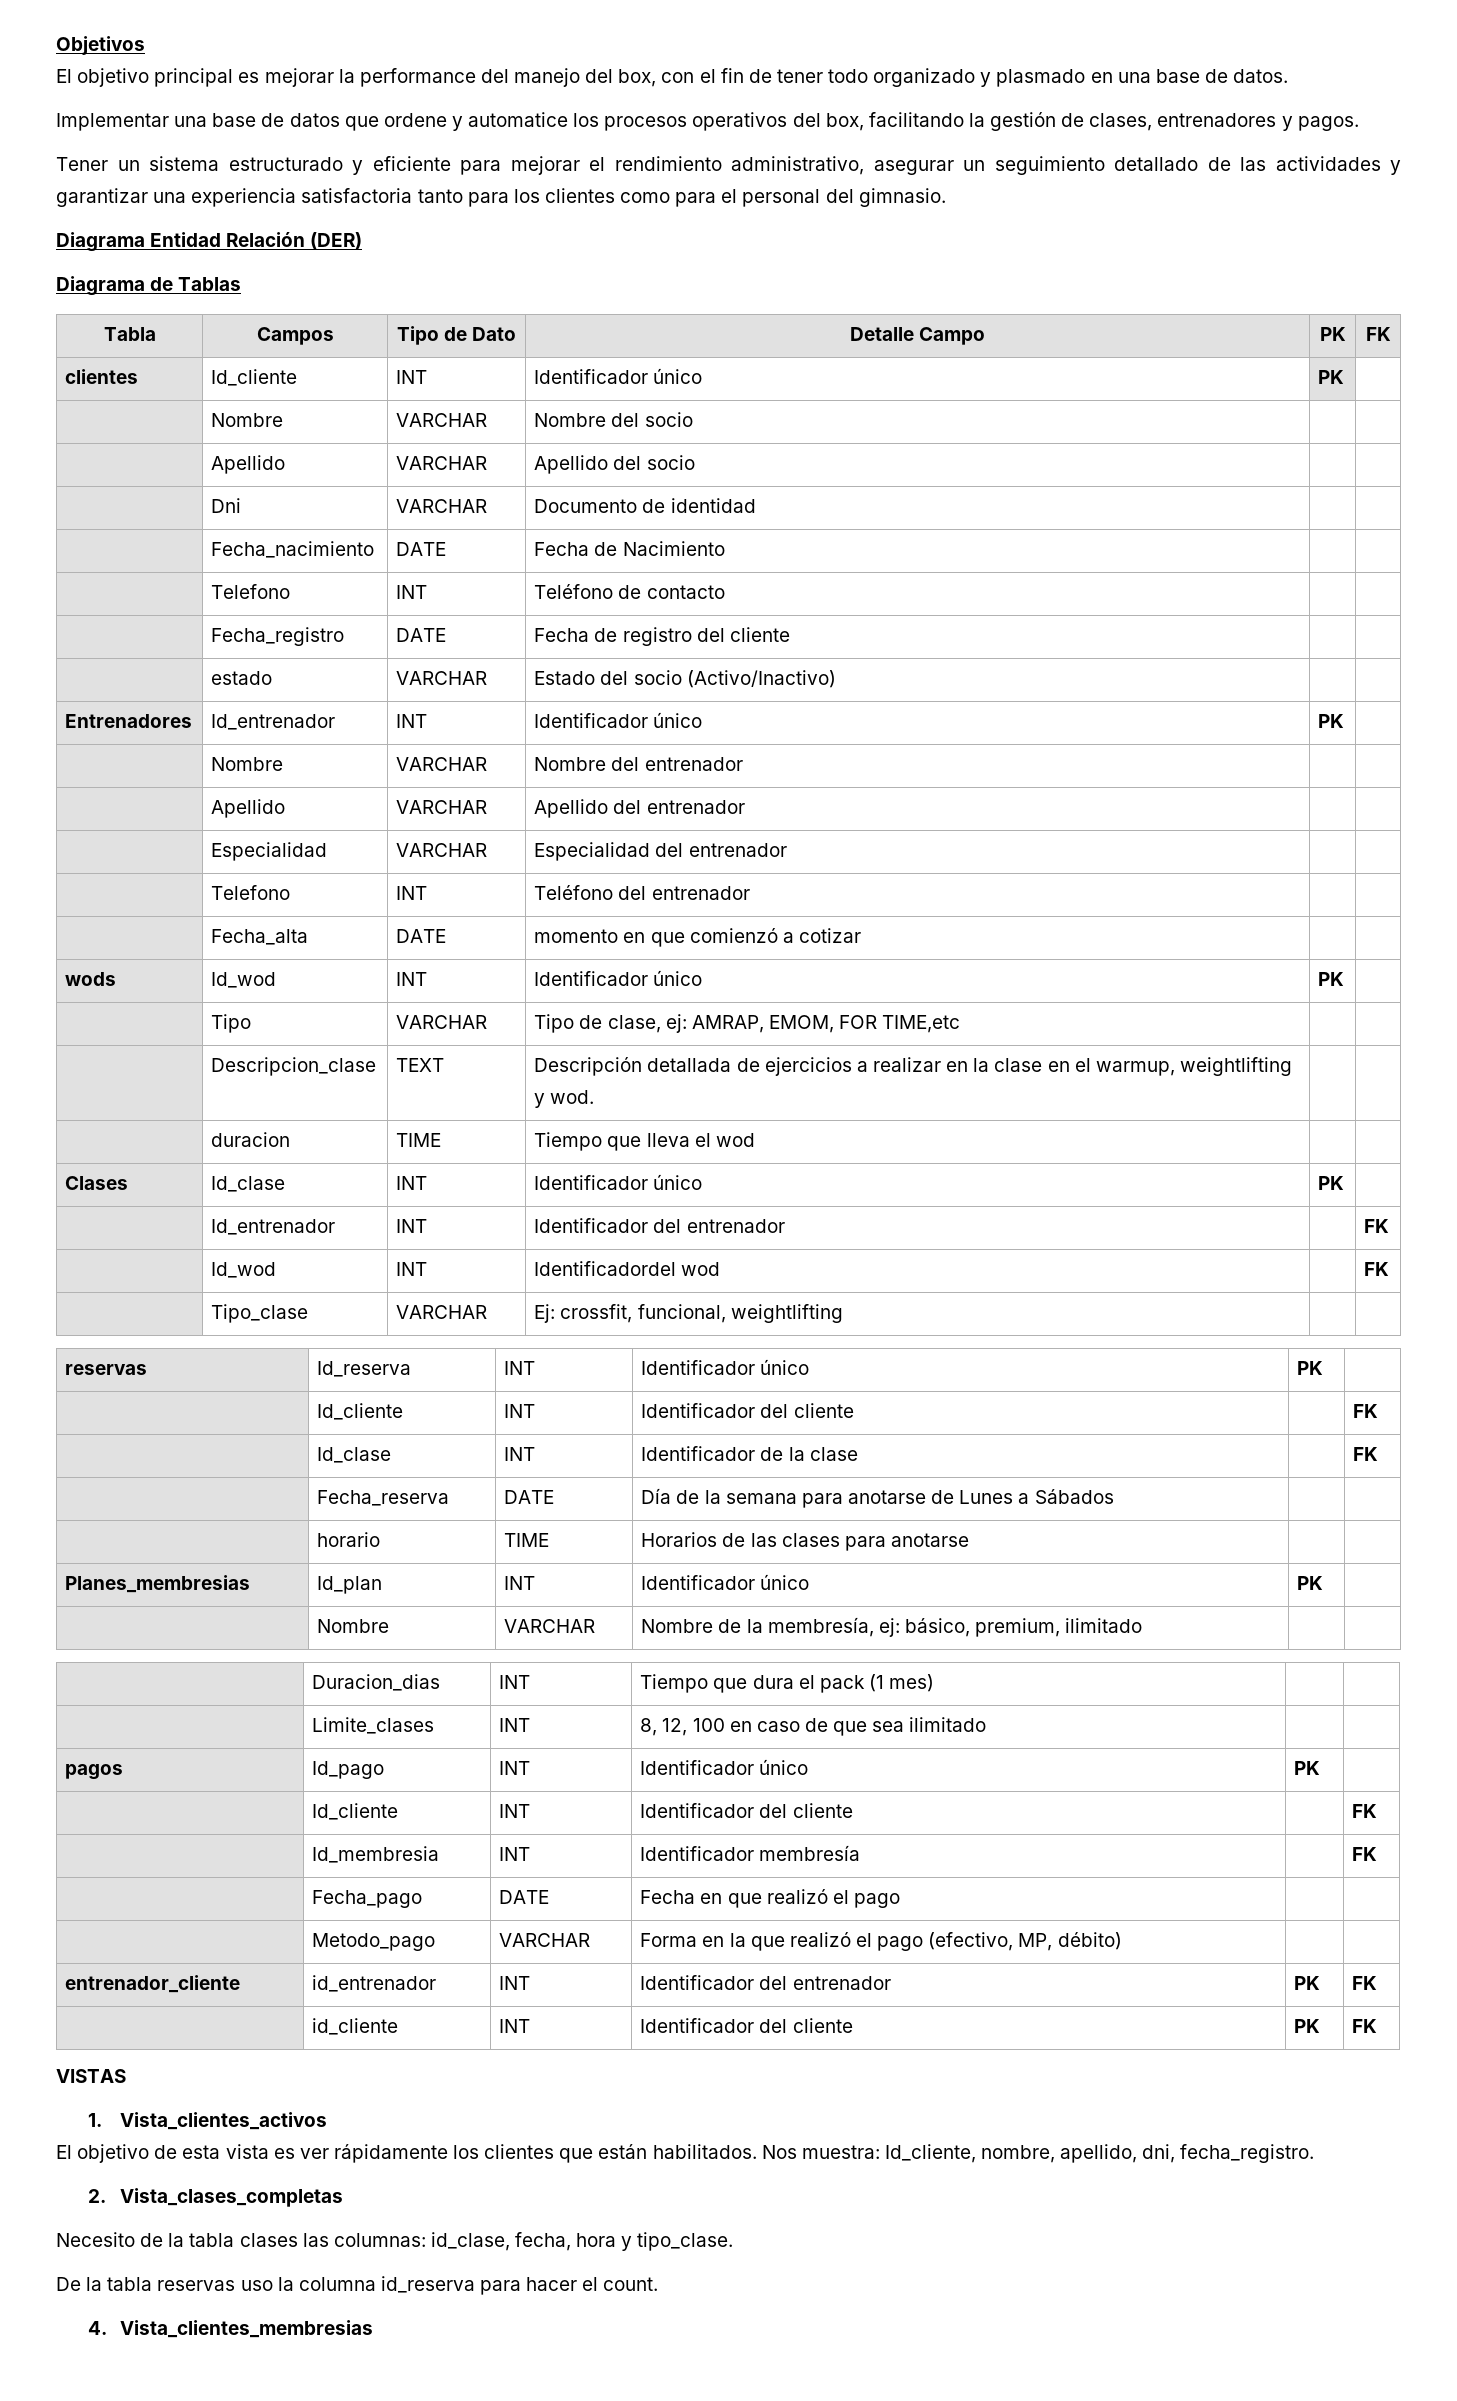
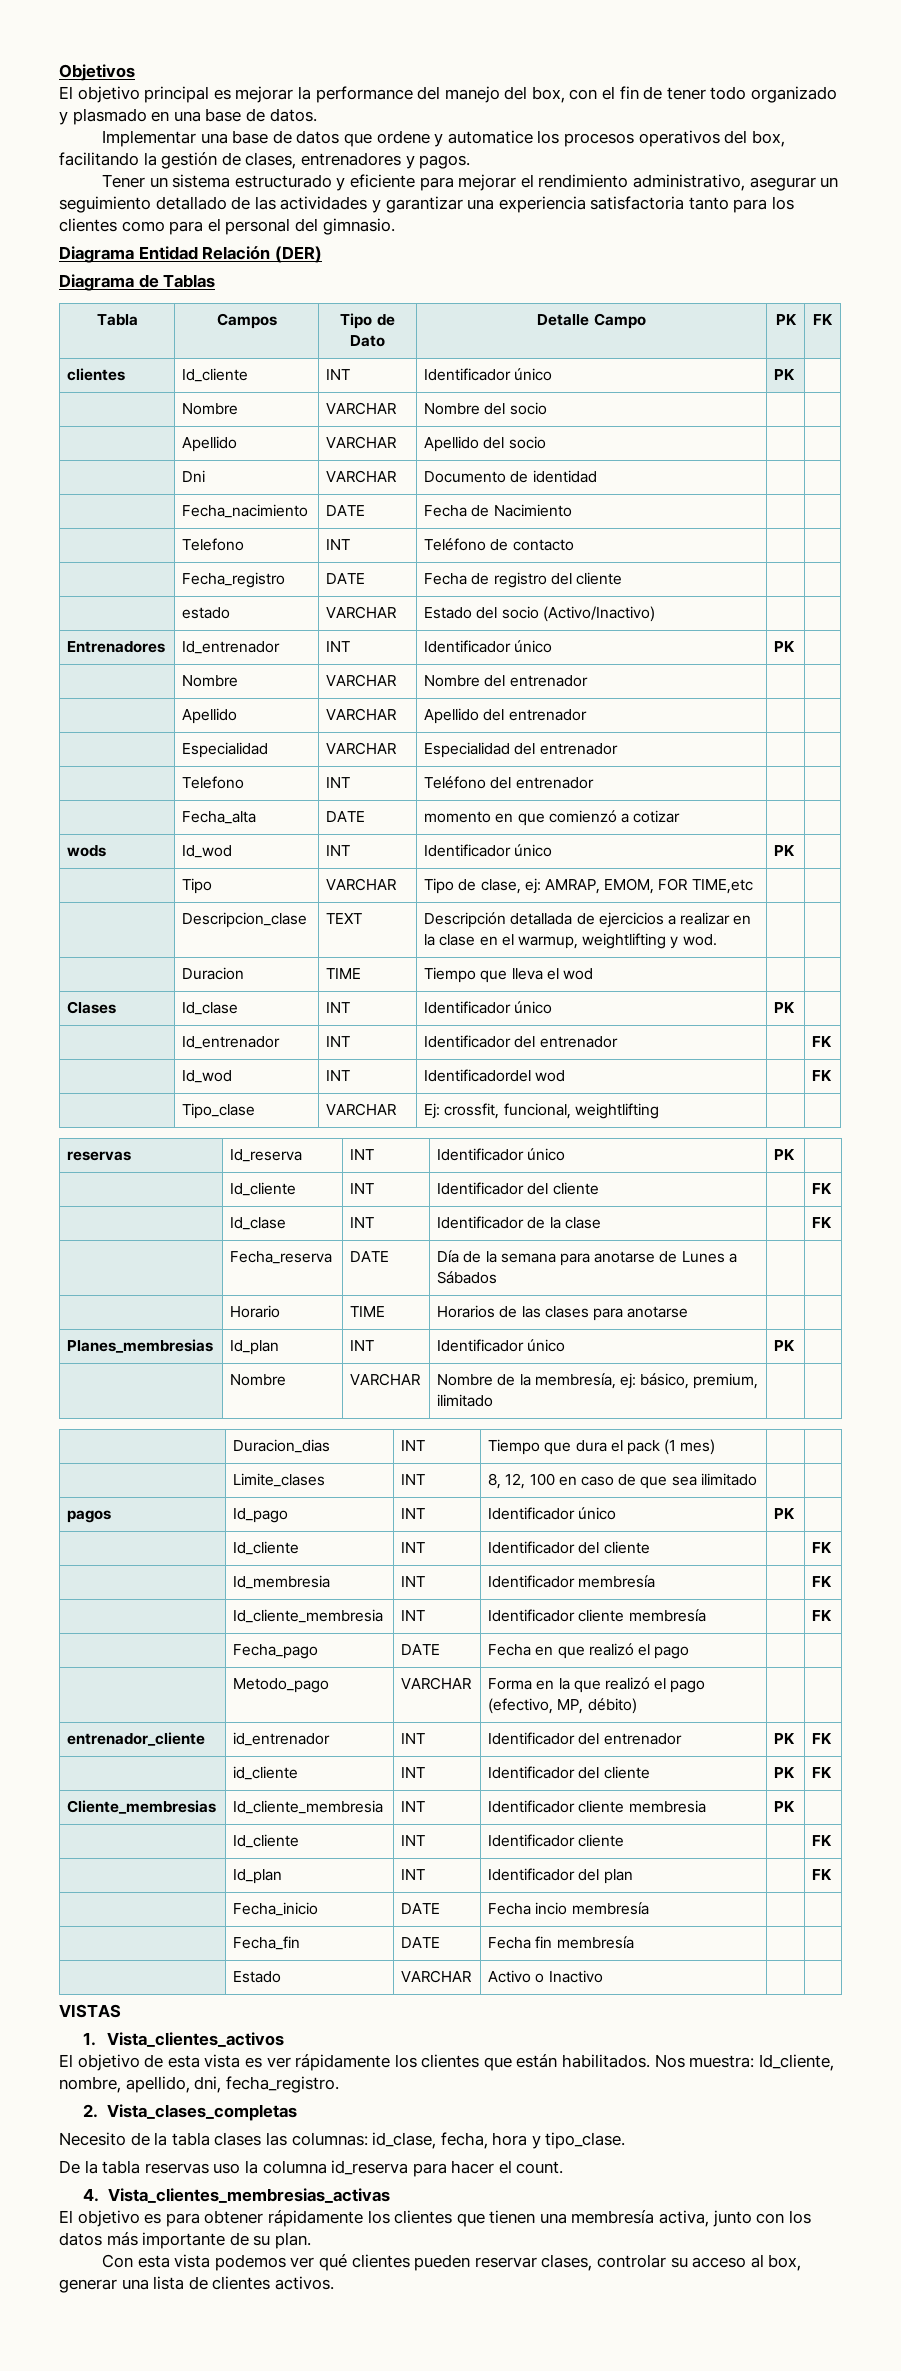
- | duracion | TIME | Tiempo que lleva el wod | |
+ | Duracion | TIME | Tiempo que lleva el wod | |
- | horario | TIME | Horarios de las clases para anotarse | |
+ | Horario | TIME | Horarios de las clases para anotarse | |
+ | Id_cliente_membresia | INT | Identificador cliente membresía | | FK
+ Cliente_membresias | Id_cliente_membresia | INT | Identificador cliente membresia | PK |
+ | Id_cliente | INT | Identificador cliente | | FK
+ | Id_plan | INT | Identificador del plan | | FK
+ | Fecha_inicio | DATE | Fecha incio membresía | |
+ | Fecha_fin | DATE | Fecha fin membresía | |
+ | Estado | VARCHAR | Activo o Inactivo | |
- 4. Vista_clientes_membresias
+ 4. Vista_clientes_membresias_activas
+ El objetivo es para obtener rápidamente los clientes que tienen una membresía activa, junto con los datos más importante de su plan.
+ Con esta vista podemos ver qué clientes pueden reservar clases, controlar su acceso al box, generar una lista de clientes activos.

